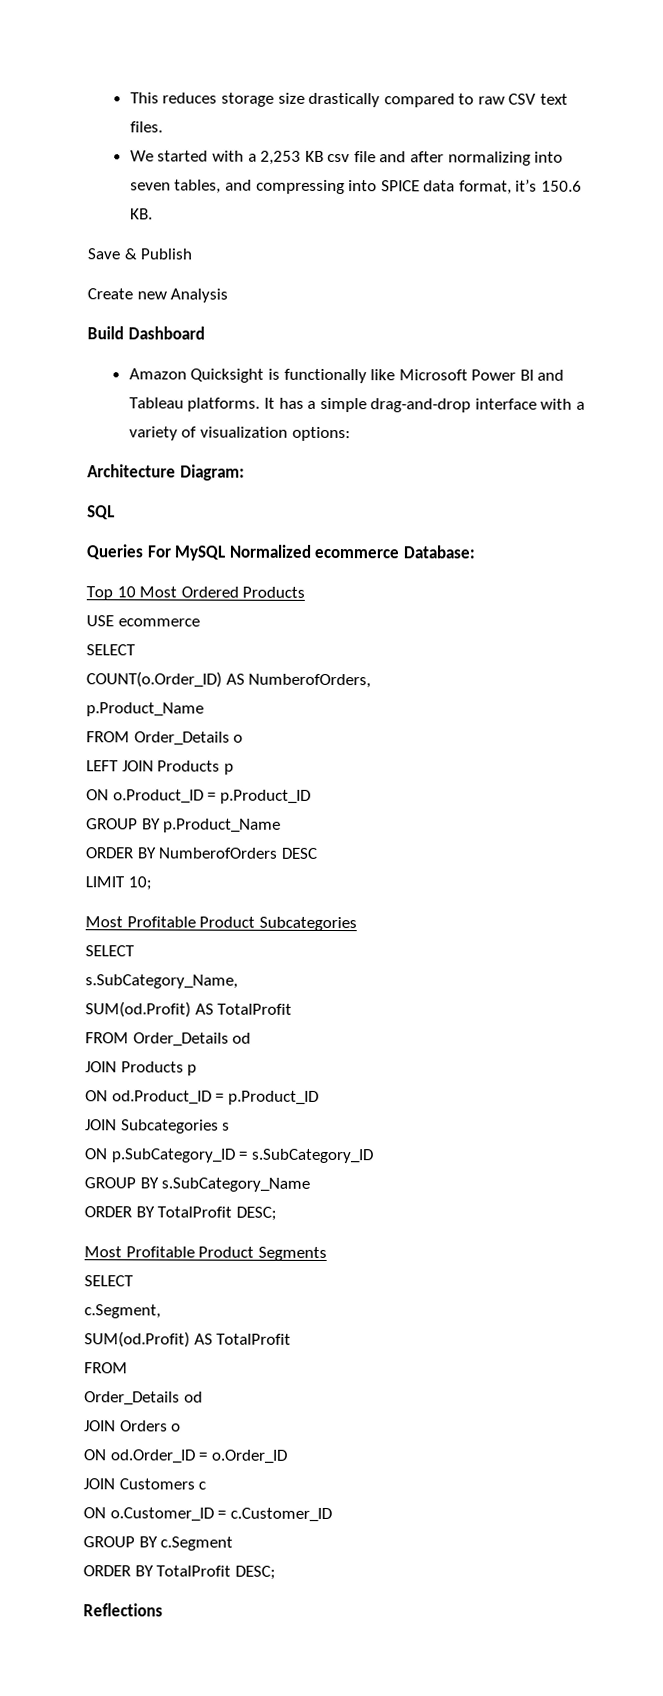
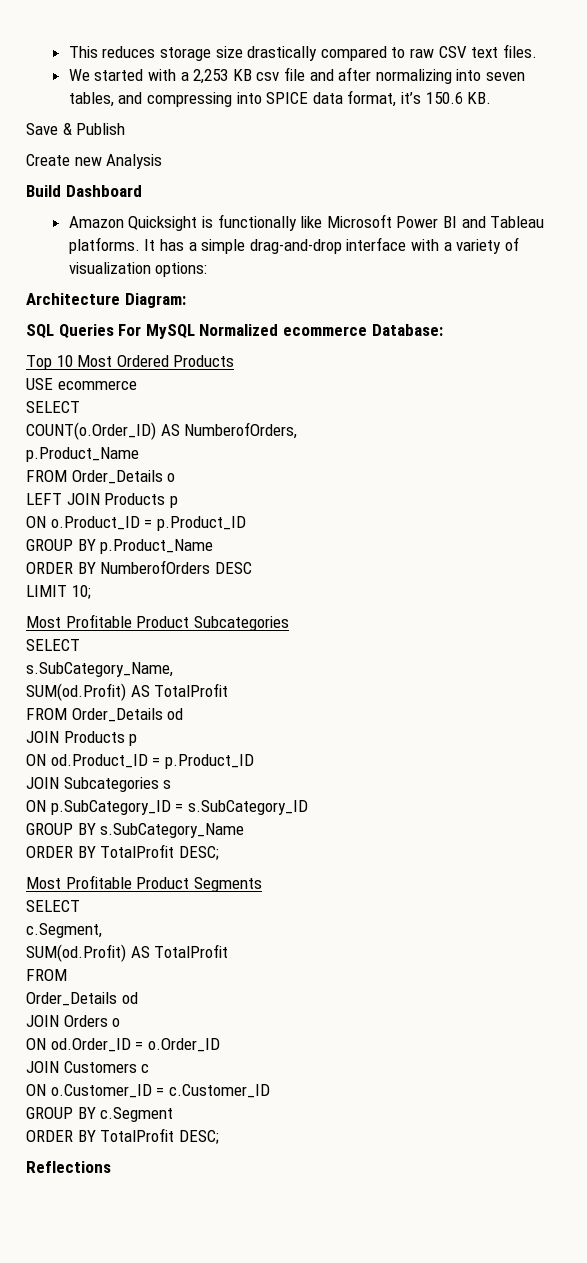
- SQL
- Queries For MySQL Normalized ecommerce Database:
+ SQL Queries For MySQL Normalized ecommerce Database:

